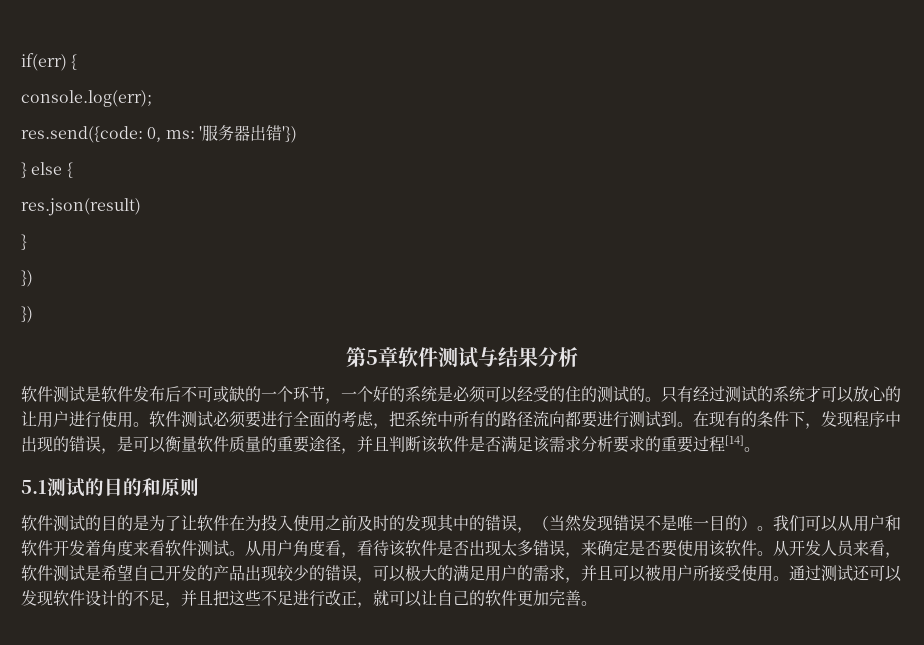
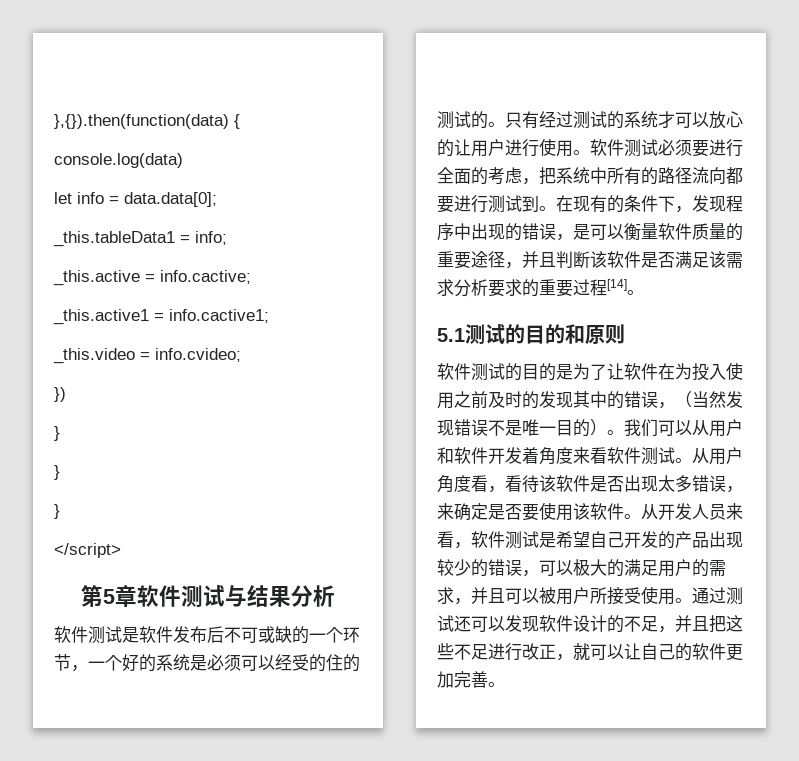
- if(err) {
- console.log(err);
- res.send({code: 0, ms: '服务器出错'})
- } else {
- res.json(result)
+ },{}).then(function(data) {
+ console.log(data)
+ let info = data.data[0];
+ _this.tableData1 = info;
+ _this.active = info.cactive;
+ _this.active1 = info.cactive1;
+ _this.video = info.cvideo;
+ })
  }
- })
- })
+ }
+ }
+ </script>

